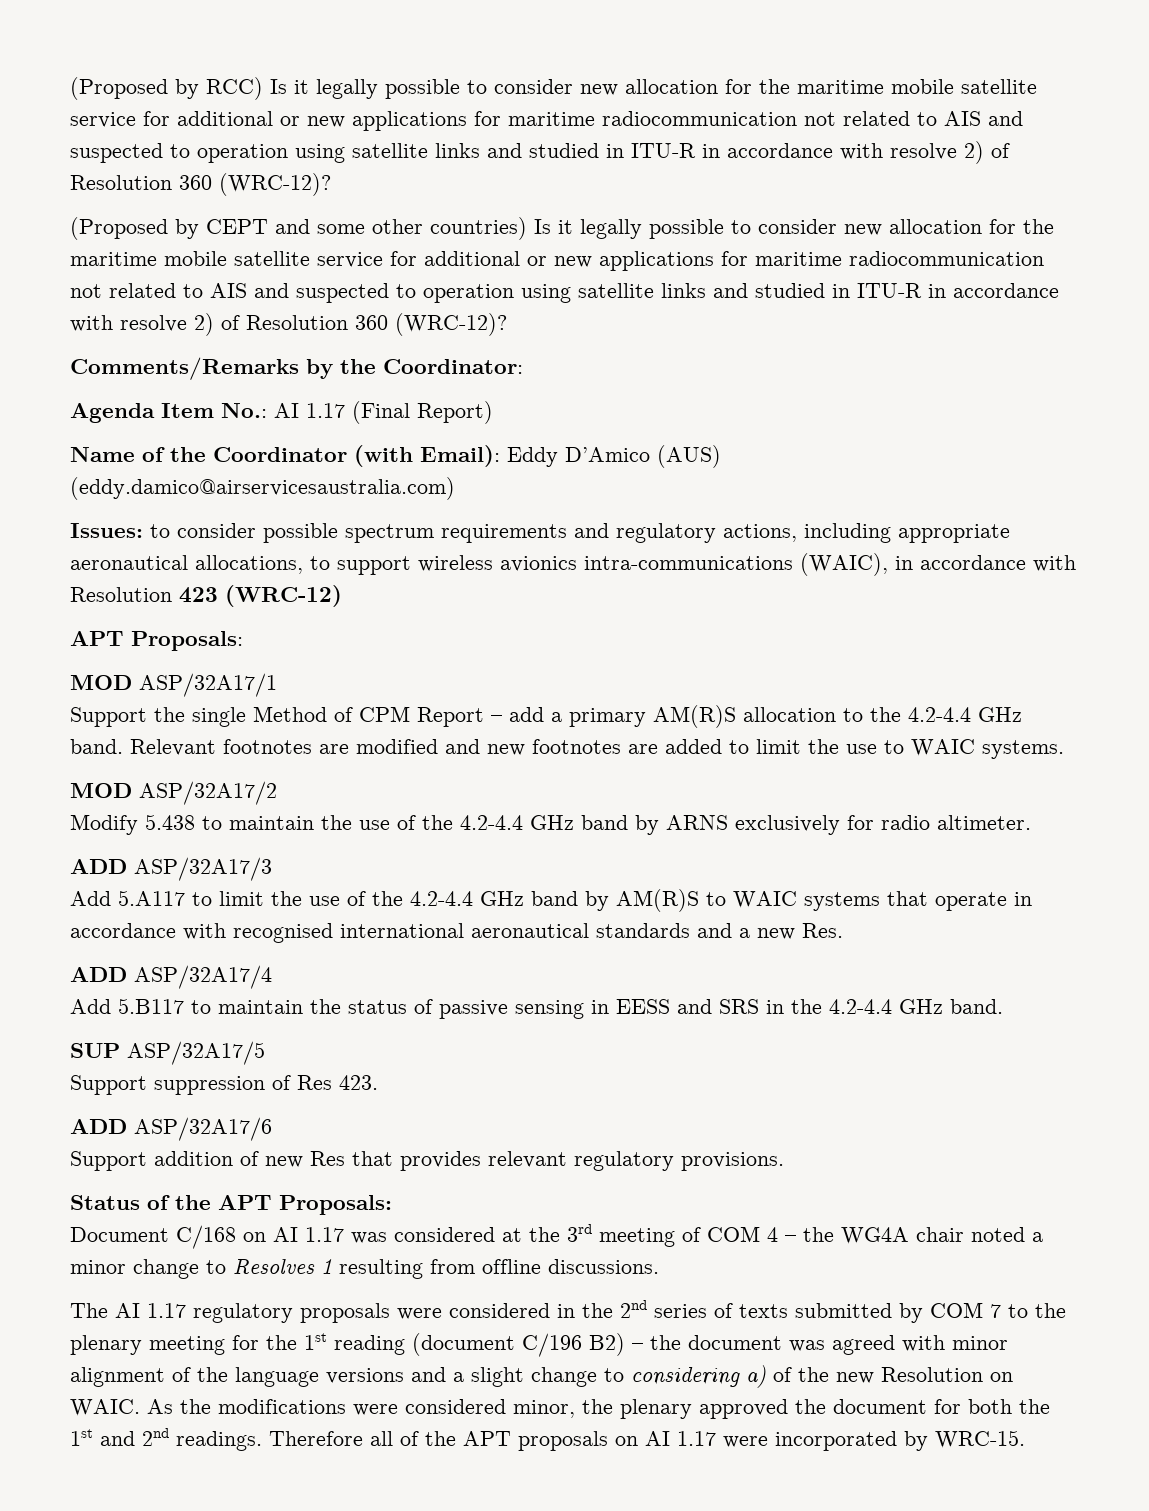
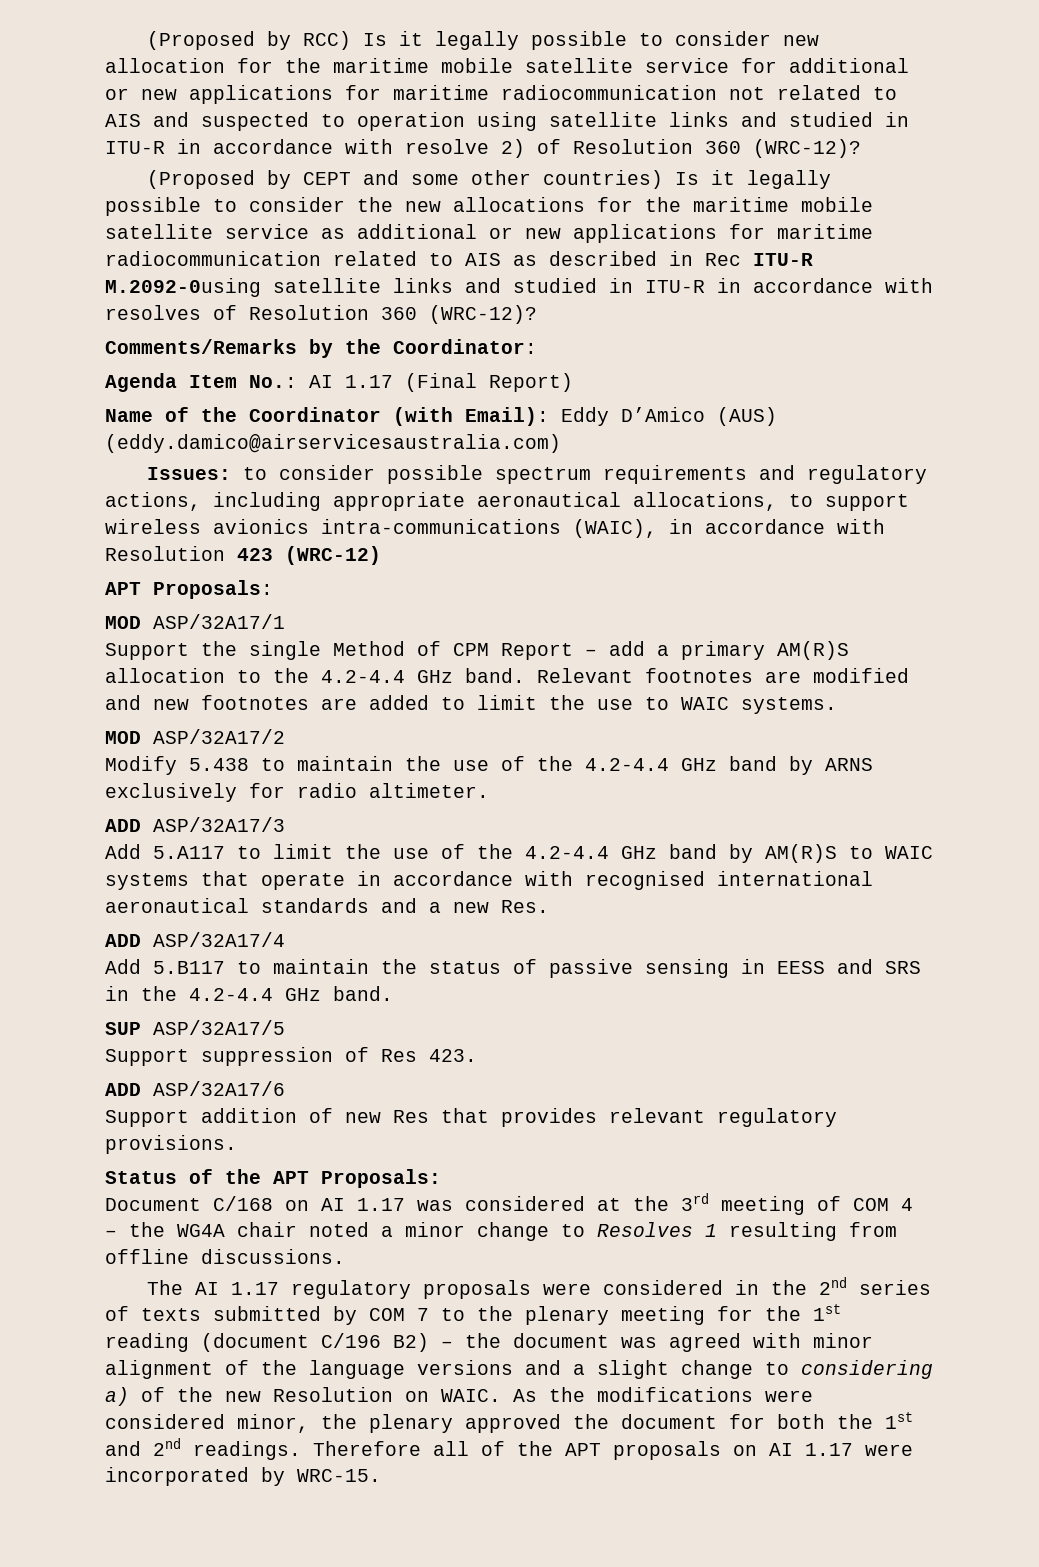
- (Proposed by CEPT and some other countries) Is it legally possible to consider new allocation for the maritime mobile satellite service for additional or new applications for maritime radiocommunication not related to AIS and suspected to operation using satellite links and studied in ITU-R in accordance with resolve 2) of Resolution 360 (WRC-12)?
+ (Proposed by CEPT and some other countries) Is it legally possible to consider the new allocations for the maritime mobile satellite service as additional or new applications for maritime radiocommunication related to AIS as described in Rec ITU-R M.2092-0using satellite links and studied in ITU-R in accordance with resolves of Resolution 360 (WRC-12)?

